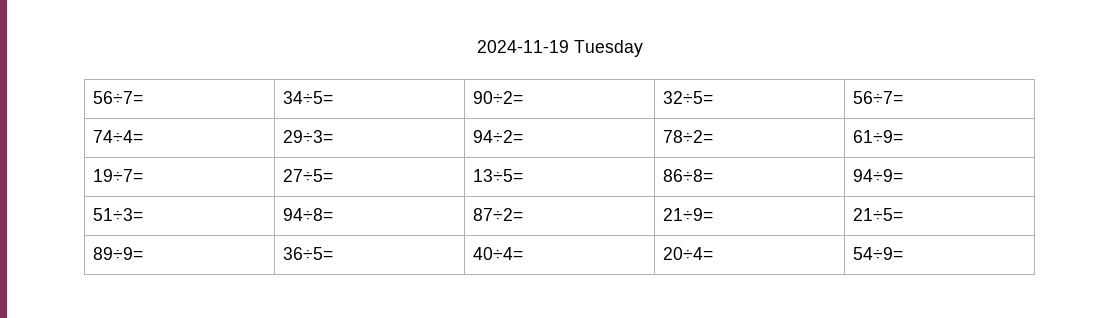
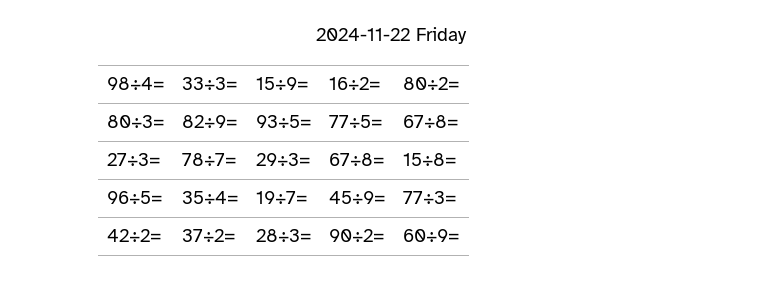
- 2024-11-19 Tuesday
- 56÷7= | 34÷5= | 90÷2= | 32÷5= | 56÷7=
- 74÷4= | 29÷3= | 94÷2= | 78÷2= | 61÷9=
- 19÷7= | 27÷5= | 13÷5= | 86÷8= | 94÷9=
- 51÷3= | 94÷8= | 87÷2= | 21÷9= | 21÷5=
- 89÷9= | 36÷5= | 40÷4= | 20÷4= | 54÷9=
+ 2024-11-22 Friday
+ 98÷4= | 33÷3= | 15÷9= | 16÷2= | 80÷2=
+ 80÷3= | 82÷9= | 93÷5= | 77÷5= | 67÷8=
+ 27÷3= | 78÷7= | 29÷3= | 67÷8= | 15÷8=
+ 96÷5= | 35÷4= | 19÷7= | 45÷9= | 77÷3=
+ 42÷2= | 37÷2= | 28÷3= | 90÷2= | 60÷9=

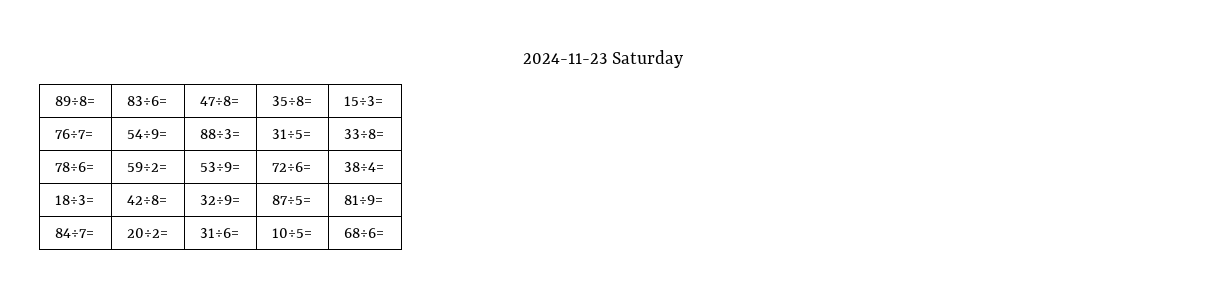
- 2024-11-22 Friday
- 98÷4= | 33÷3= | 15÷9= | 16÷2= | 80÷2=
- 80÷3= | 82÷9= | 93÷5= | 77÷5= | 67÷8=
- 27÷3= | 78÷7= | 29÷3= | 67÷8= | 15÷8=
- 96÷5= | 35÷4= | 19÷7= | 45÷9= | 77÷3=
- 42÷2= | 37÷2= | 28÷3= | 90÷2= | 60÷9=
+ 2024-11-23 Saturday
+ 89÷8= | 83÷6= | 47÷8= | 35÷8= | 15÷3=
+ 76÷7= | 54÷9= | 88÷3= | 31÷5= | 33÷8=
+ 78÷6= | 59÷2= | 53÷9= | 72÷6= | 38÷4=
+ 18÷3= | 42÷8= | 32÷9= | 87÷5= | 81÷9=
+ 84÷7= | 20÷2= | 31÷6= | 10÷5= | 68÷6=

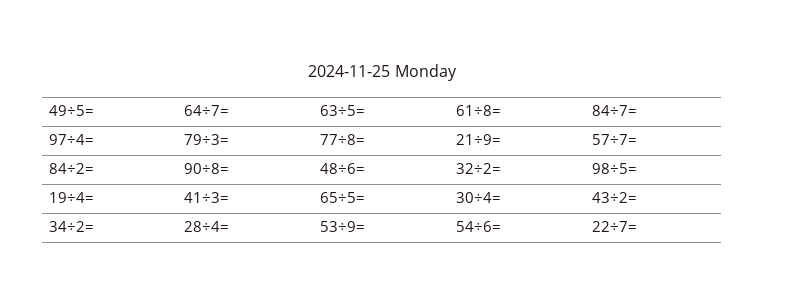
- 2024-11-23 Saturday
- 89÷8= | 83÷6= | 47÷8= | 35÷8= | 15÷3=
- 76÷7= | 54÷9= | 88÷3= | 31÷5= | 33÷8=
- 78÷6= | 59÷2= | 53÷9= | 72÷6= | 38÷4=
- 18÷3= | 42÷8= | 32÷9= | 87÷5= | 81÷9=
- 84÷7= | 20÷2= | 31÷6= | 10÷5= | 68÷6=
+ 2024-11-25 Monday
+ 49÷5= | 64÷7= | 63÷5= | 61÷8= | 84÷7=
+ 97÷4= | 79÷3= | 77÷8= | 21÷9= | 57÷7=
+ 84÷2= | 90÷8= | 48÷6= | 32÷2= | 98÷5=
+ 19÷4= | 41÷3= | 65÷5= | 30÷4= | 43÷2=
+ 34÷2= | 28÷4= | 53÷9= | 54÷6= | 22÷7=

